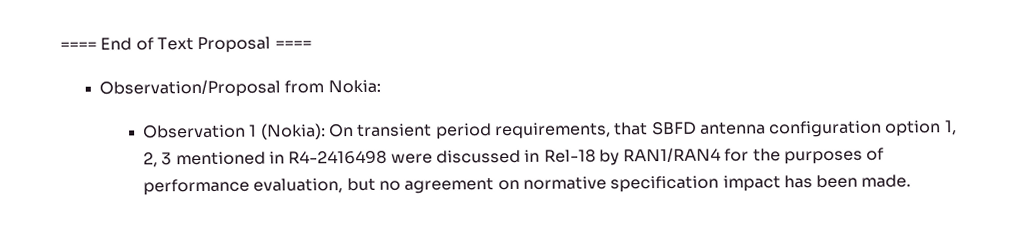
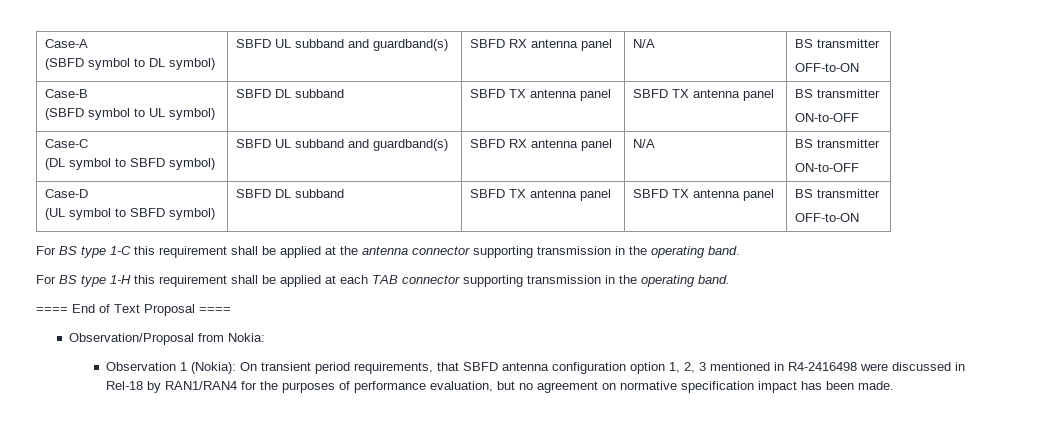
+ Case-A
+ (SBFD symbol to DL symbol) | SBFD UL subband and guardband(s) | SBFD RX antenna panel | N/A | BS transmitter
+ OFF-to-ON
+ Case-B
+ (SBFD symbol to UL symbol) | SBFD DL subband | SBFD TX antenna panel | SBFD TX antenna panel | BS transmitter
+ ON-to-OFF
+ Case-C
+ (DL symbol to SBFD symbol) | SBFD UL subband and guardband(s) | SBFD RX antenna panel | N/A | BS transmitter
+ ON-to-OFF
+ Case-D
+ (UL symbol to SBFD symbol) | SBFD DL subband | SBFD TX antenna panel | SBFD TX antenna panel | BS transmitter
+ OFF-to-ON
+ For BS type 1-C this requirement shall be applied at the antenna connector supporting transmission in the operating band.
+ For BS type 1-H this requirement shall be applied at each TAB connector supporting transmission in the operating band.

